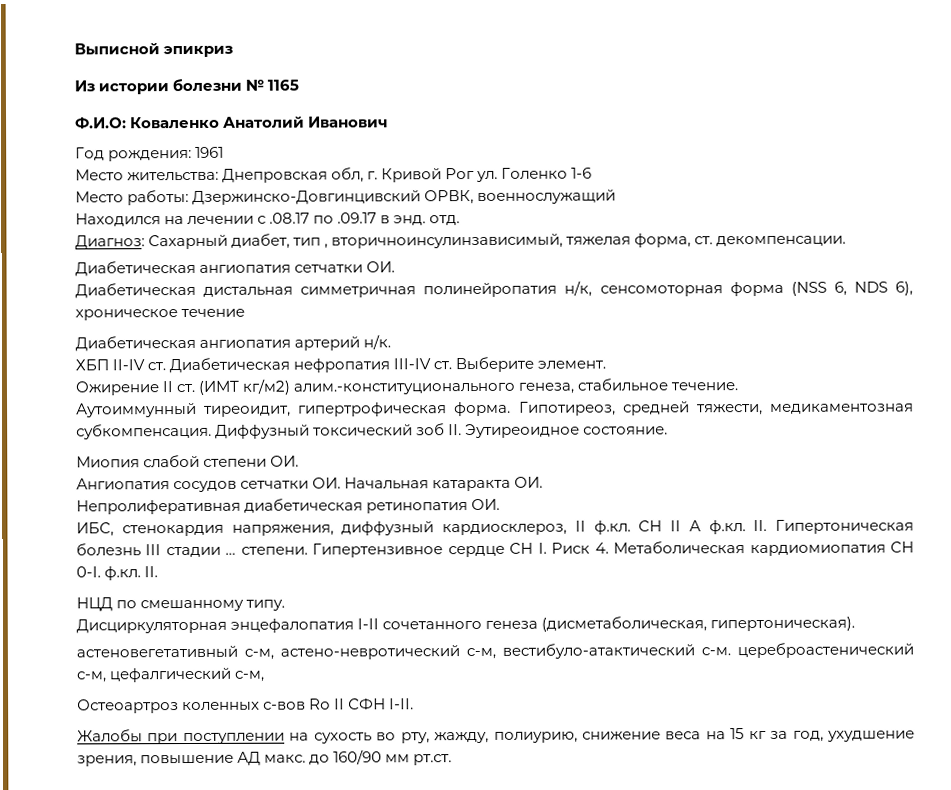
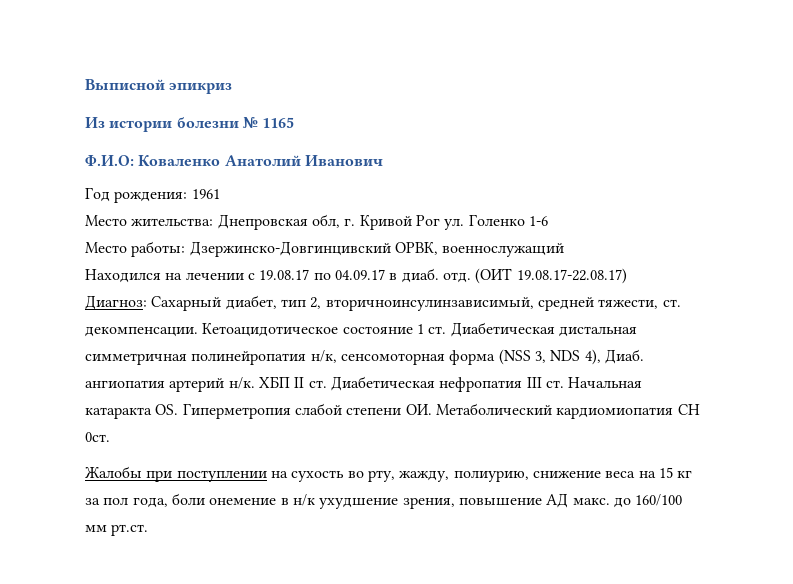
- Находился на лечении с .08.17 по .09.17 в энд. отд.
+ Находился на лечении с 19.08.17 по 04.09.17 в диаб. отд. (ОИТ 19.08.17-22.08.17)
- Диагноз: Сахарный диабет, тип , вторичноинсулинзависимый, тяжелая форма, ст. декомпенсации.
- Диабетическая ангиопатия сетчатки ОИ.
- Диабетическая дистальная симметричная полинейропатия н/к, сенсомоторная форма (NSS 6, NDS 6), хроническое течение
- Диабетическая ангиопатия артерий н/к.
- ХБП II-IV ст. Диабетическая нефропатия III-IV ст. Выберите элемент.
- Ожирение II ст. (ИМТ кг/м2) алим.-конституционального генеза, стабильное течение.
- Аутоиммунный тиреоидит, гипертрофическая форма. Гипотиреоз, средней тяжести, медикаментозная субкомпенсация. Диффузный токсический зоб II. Эутиреоидное состояние.
- Миопия слабой степени ОИ.
- Ангиопатия сосудов сетчатки ОИ. Начальная катаракта ОИ.
- Непролиферативная диабетическая ретинопатия ОИ.
- ИБС, стенокардия напряжения, диффузный кардиосклероз, II ф.кл. СН II А ф.кл. II. Гипертоническая болезнь III стадии … степени. Гипертензивное сердце СН I. Риск 4. Метаболическая кардиомиопатия СН 0-I. ф.кл. II.
- НЦД по смешанному типу.
- Дисциркуляторная энцефалопатия I-II сочетанного генеза (дисметаболическая, гипертоническая).
- астеновегетативный с-м, астено-невротический с-м, вестибуло-атактический с-м. цереброастенический с-м, цефалгический с-м,
- Остеоартроз коленных с-вов Rо II СФН I-II.
+ Диагноз: Сахарный диабет, тип 2, вторичноинсулинзависимый, средней тяжести, ст. декомпенсации. Кетоацидотическое состояние 1 ст. Диабетическая дистальная симметричная полинейропатия н/к, сенсомоторная форма (NSS 3, NDS 4), Диаб. ангиопатия артерий н/к. ХБП II ст. Диабетическая нефропатия III ст. Начальная катаракта ОS. Гиперметропия слабой степени ОИ. Метаболический кардиомиопатия СН 0ст.
- Жалобы при поступлении на сухость во рту, жажду, полиурию, снижение веса на 15 кг за год, ухудшение зрения, повышение АД макс. до 160/90 мм рт.ст.
+ Жалобы при поступлении на сухость во рту, жажду, полиурию, снижение веса на 15 кг за пол года, боли онемение в н/к ухудшение зрения, повышение АД макс. до 160/100 мм рт.ст.

